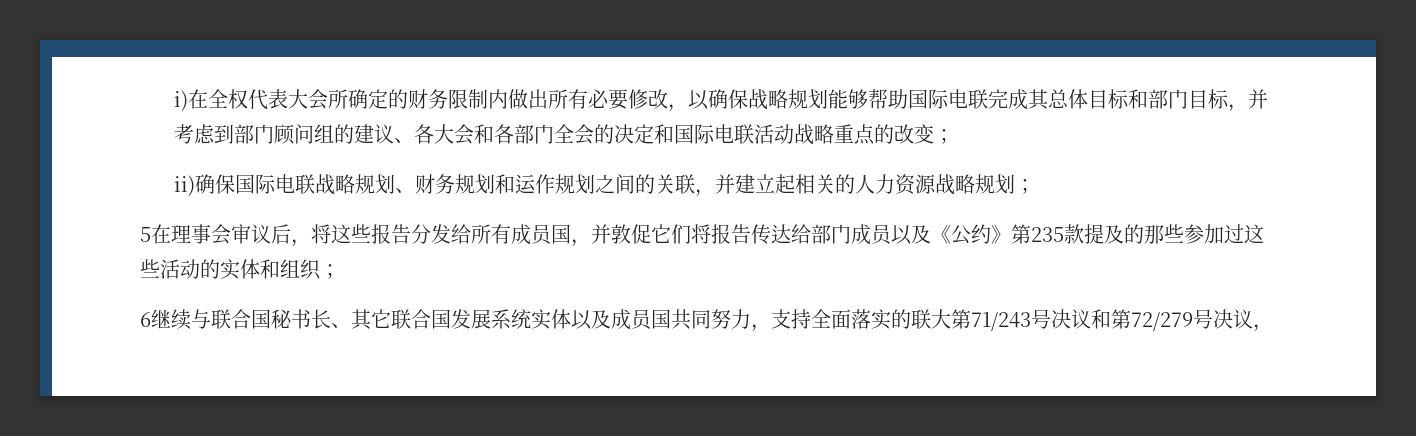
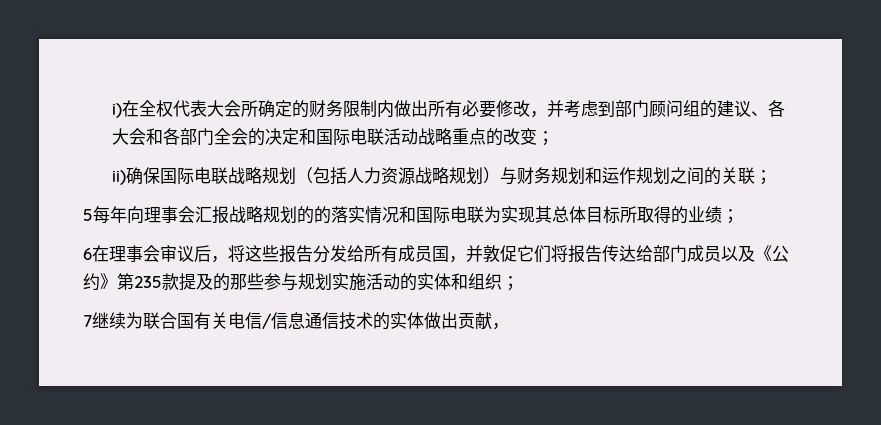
- i)在全权代表大会所确定的财务限制内做出所有必要修改，以确保战略规划能够帮助国际电联完成其总体目标和部门目标，并考虑到部门顾问组的建议、各大会和各部门全会的决定和国际电联活动战略重点的改变；
+ i)在全权代表大会所确定的财务限制内做出所有必要修改，并考虑到部门顾问组的建议、各大会和各部门全会的决定和国际电联活动战略重点的改变；
- ii)确保国际电联战略规划、财务规划和运作规划之间的关联，并建立起相关的人力资源战略规划；
- 5在理事会审议后，将这些报告分发给所有成员国，并敦促它们将报告传达给部门成员以及《公约》第235款提及的那些参加过这些活动的实体和组织；
+ ii)确保国际电联战略规划（包括人力资源战略规划）与财务规划和运作规划之间的关联；
+ 5每年向理事会汇报战略规划的的落实情况和国际电联为实现其总体目标所取得的业绩；
+ 6在理事会审议后，将这些报告分发给所有成员国，并敦促它们将报告传达给部门成员以及《公约》第235款提及的那些参与规划实施活动的实体和组织；
- 6继续与联合国秘书长、其它联合国发展系统实体以及成员国共同努力，支持全面落实的联大第71/243号决议和第72/279号决议，
+ 7继续为联合国有关电信/信息通信技术的实体做出贡献，

